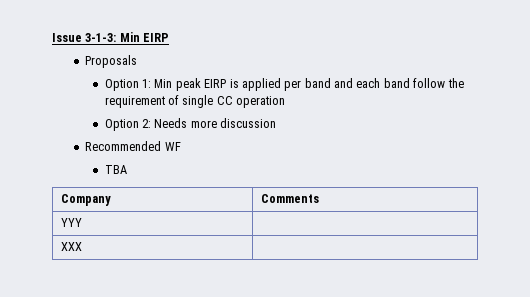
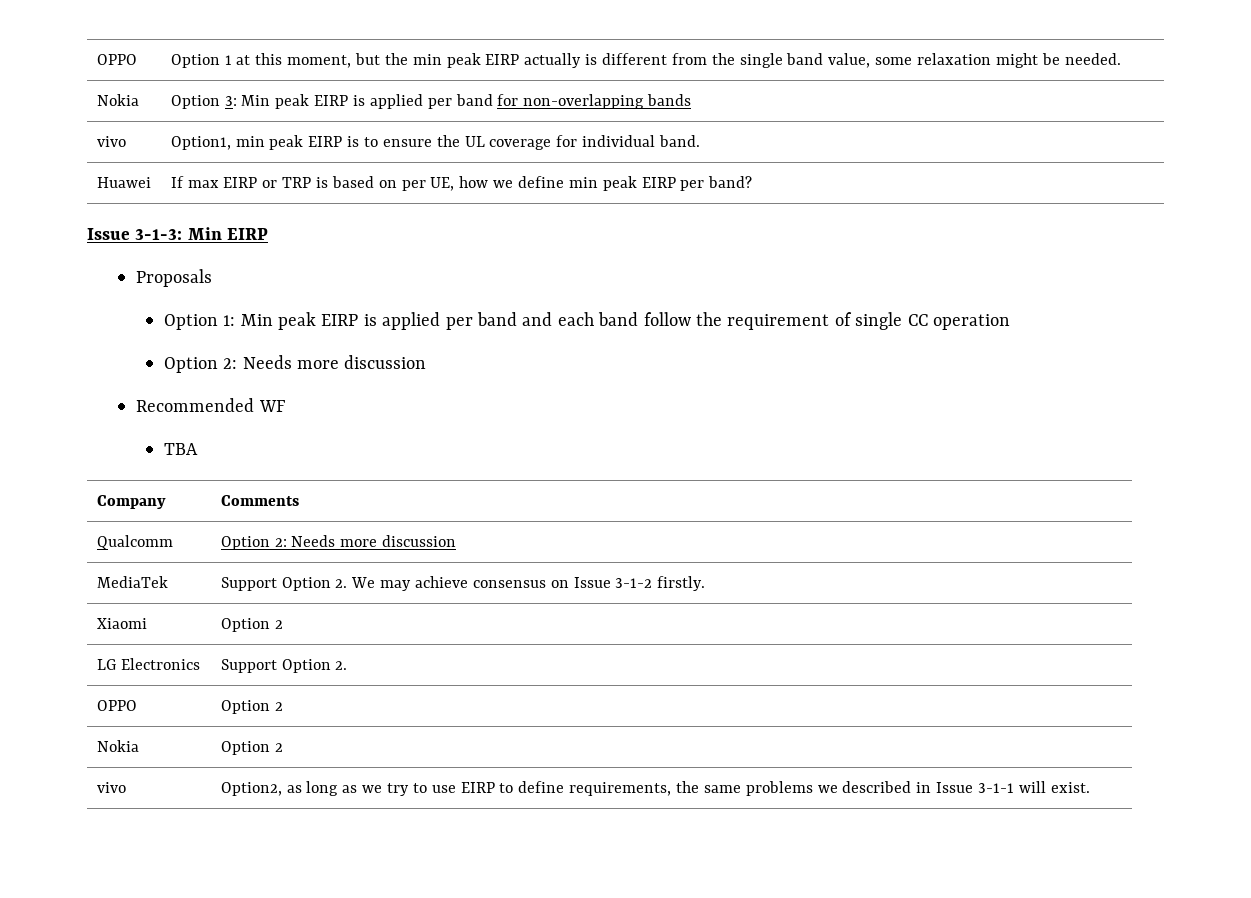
+ OPPO | Option 1 at this moment, but the min peak EIRP actually is different from the single band value, some relaxation might be needed.
+ Nokia | Option 3: Min peak EIRP is applied per band for non-overlapping bands
+ vivo | Option1, min peak EIRP is to ensure the UL coverage for individual band.
+ Huawei | If max EIRP or TRP is based on per UE, how we define min peak EIRP per band?
- YYY |
- XXX |
+ Qualcomm | Option 2: Needs more discussion
+ MediaTek | Support Option 2. We may achieve consensus on Issue 3-1-2 firstly.
+ Xiaomi | Option 2
+ LG Electronics | Support Option 2.
+ OPPO | Option 2
+ Nokia | Option 2
+ vivo | Option2, as long as we try to use EIRP to define requirements, the same problems we described in Issue 3-1-1 will exist.

